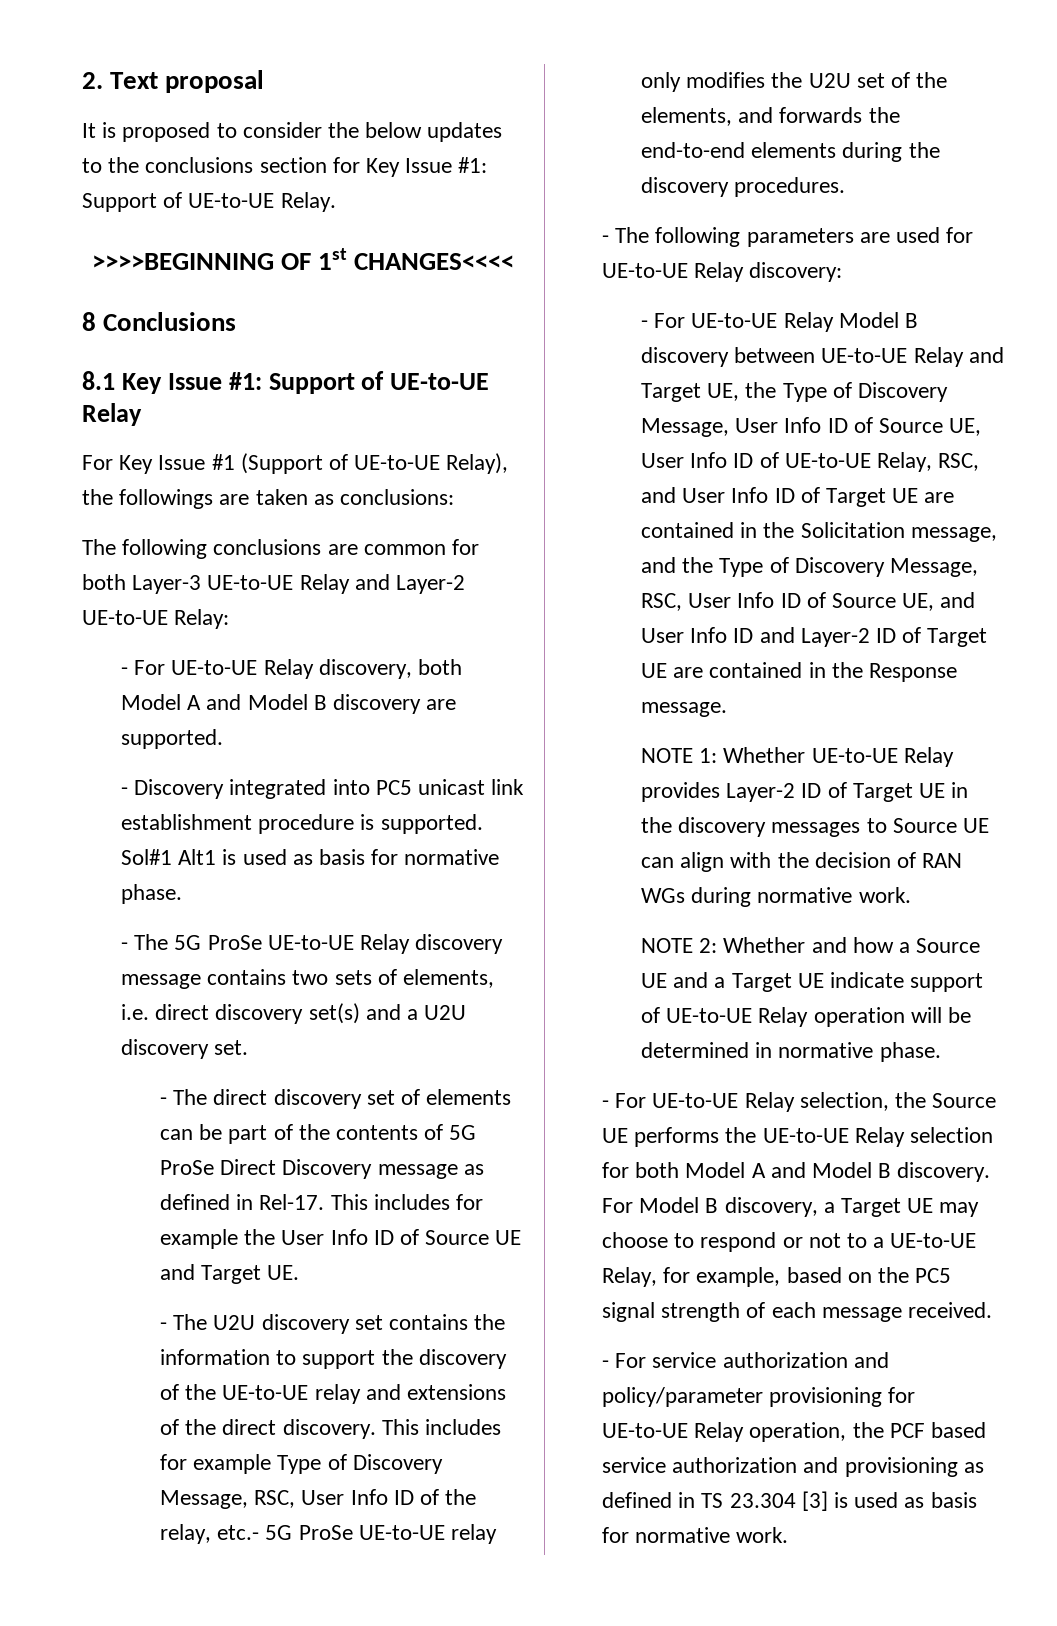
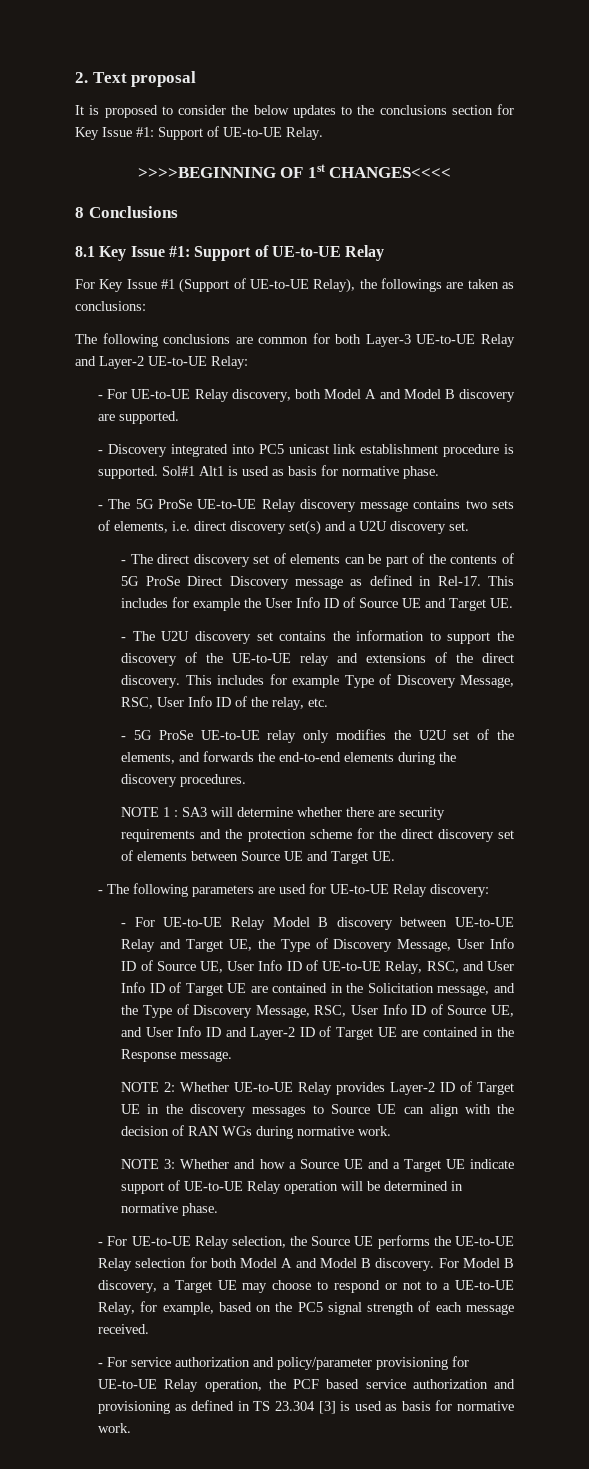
- This includes for example Type of Discovery Message, RSC, User Info ID of the relay, etc.- 5G ProSe UE-to-UE relay only modifies the U2U set of the elements, and forwards the end-to-end elements during the discovery procedures.
+ This includes for example Type of Discovery Message, RSC, User Info ID of the relay, etc.
+ - 5G ProSe UE-to-UE relay only modifies the U2U set of the elements, and forwards the end-to-end elements during the discovery procedures.
+ NOTE 1 : SA3 will determine whether there are security requirements and the protection scheme for the direct discovery set of elements between Source UE and Target UE.
- NOTE 1: Whether UE-to-UE Relay provides Layer-2 ID of Target UE in the discovery messages to Source UE can align with the decision of RAN WGs during normative work.
+ NOTE 2: Whether UE-to-UE Relay provides Layer-2 ID of Target UE in the discovery messages to Source UE can align with the decision of RAN WGs during normative work.
- NOTE 2: Whether and how a Source UE and a Target UE indicate support of UE-to-UE Relay operation will be determined in normative phase.
+ NOTE 3: Whether and how a Source UE and a Target UE indicate support of UE-to-UE Relay operation will be determined in normative phase.

